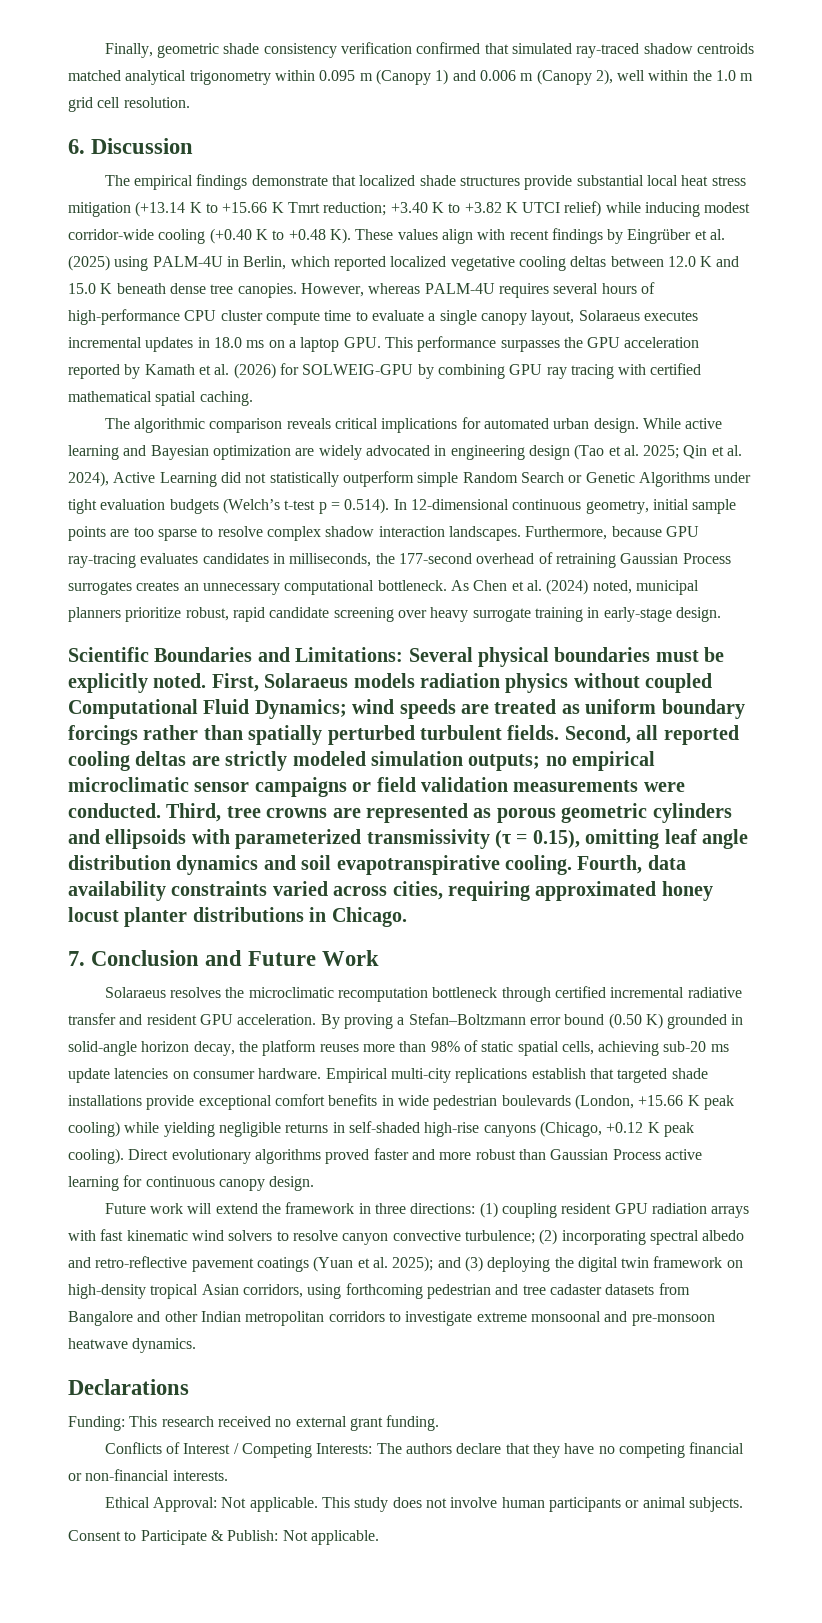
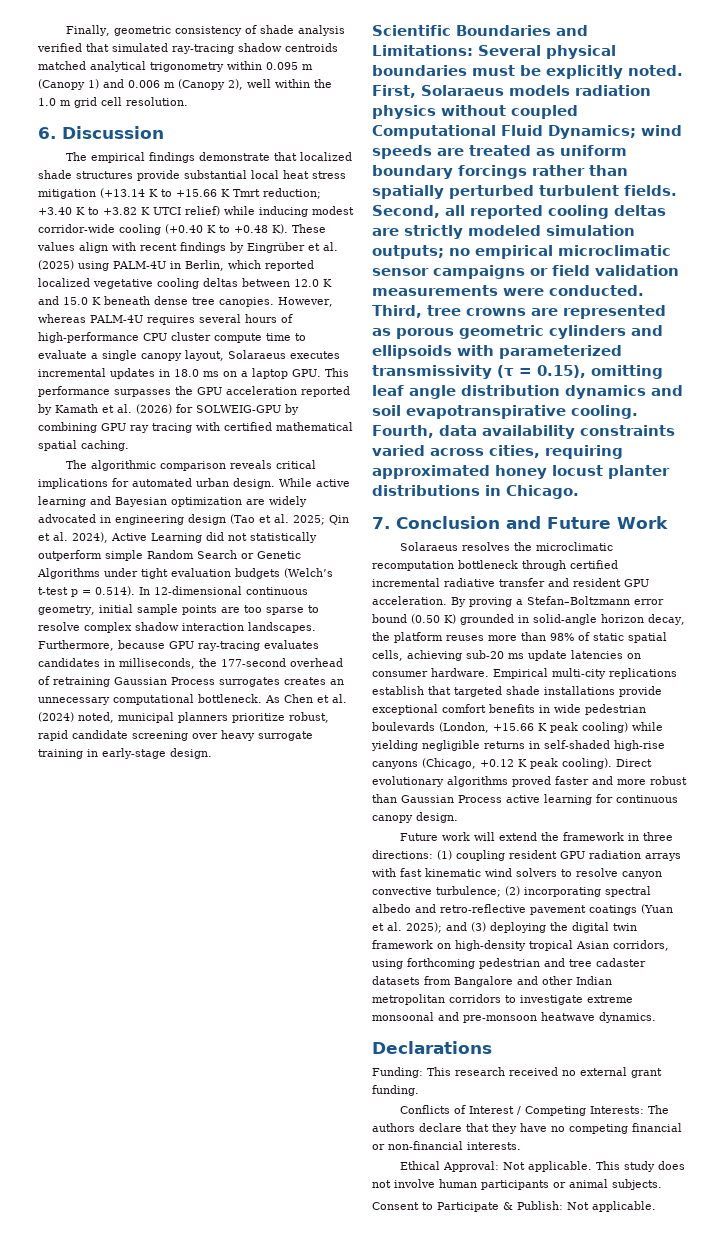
- Finally, geometric shade consistency verification confirmed that simulated ray-traced shadow centroids matched analytical trigonometry within 0.095 m (Canopy 1) and 0.006 m (Canopy 2), well within the 1.0 m grid cell resolution.
+ Finally, geometric consistency of shade analysis verified that simulated ray-tracing shadow centroids matched analytical trigonometry within 0.095 m (Canopy 1) and 0.006 m (Canopy 2), well within the 1.0 m grid cell resolution.

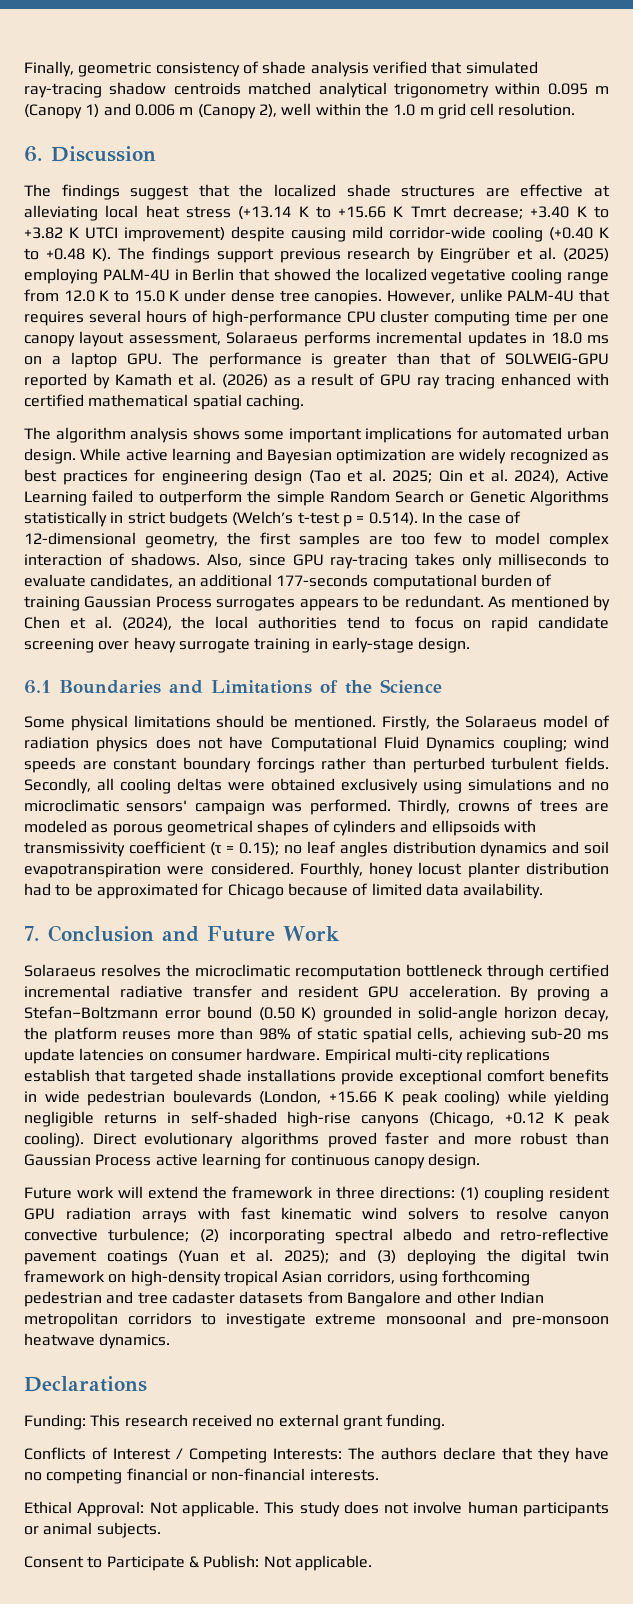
- The empirical findings demonstrate that localized shade structures provide substantial local heat stress mitigation (+13.14 K to +15.66 K Tmrt reduction; +3.40 K to +3.82 K UTCI relief) while inducing modest corridor-wide cooling (+0.40 K to +0.48 K). These values align with recent findings by Eingrüber et al. (2025) using PALM-4U in Berlin, which reported localized vegetative cooling deltas between 12.0 K and 15.0 K beneath dense tree canopies.
+ The findings suggest that the localized shade structures are effective at alleviating local heat stress (+13.14 K to +15.66 K Tmrt decrease; +3.40 K to +3.82 K UTCI improvement) despite causing mild corridor-wide cooling (+0.40 K to +0.48 K). The findings support previous research by Eingrüber et al. (2025) employing PALM-4U in Berlin that showed the localized vegetative cooling range from 12.0 K to 15.0 K under dense tree canopies.
- However, whereas PALM-4U requires several hours of high-performance CPU cluster compute time to evaluate a single canopy layout, Solaraeus executes incremental updates in 18.0 ms on a laptop GPU. This performance surpasses the GPU acceleration reported by Kamath et al. (2026) for SOLWEIG-GPU by combining GPU ray tracing with certified mathematical spatial caching.
+ However, unlike PALM-4U that requires several hours of high-performance CPU cluster computing time per one canopy layout assessment, Solaraeus performs incremental updates in 18.0 ms on a laptop GPU. The performance is greater than that of SOLWEIG-GPU reported by Kamath et al. (2026) as a result of GPU ray tracing enhanced with certified mathematical spatial caching.
- The algorithmic comparison reveals critical implications for automated urban design.
+ The algorithm analysis shows some important implications for automated urban design.
- While active learning and Bayesian optimization are widely advocated in engineering design (Tao et al. 2025; Qin et al. 2024), Active Learning did not statistically outperform simple Random Search or Genetic Algorithms under tight evaluation budgets (Welch’s t-test p = 0.514). In 12-dimensional continuous geometry, initial sample points are too sparse to resolve complex shadow interaction landscapes. Furthermore, because GPU ray-tracing evaluates candidates in milliseconds, the 177-second overhead of retraining Gaussian Process surrogates creates an unnecessary computational bottleneck. As Chen et al. (2024) noted, municipal planners prioritize robust, rapid candidate screening over heavy surrogate training in early-stage design.
+ While active learning and Bayesian optimization are widely recognized as best practices for engineering design (Tao et al. 2025; Qin et al. 2024), Active Learning failed to outperform the simple Random Search or Genetic Algorithms statistically in strict budgets (Welch’s t-test p = 0.514). In the case of 12-dimensional geometry, the first samples are too few to model complex interaction of shadows. Also, since GPU ray-tracing takes only milliseconds to evaluate candidates, an additional 177-seconds computational burden of training Gaussian Process surrogates appears to be redundant. As mentioned by Chen et al. (2024), the local authorities tend to focus on rapid candidate screening over heavy surrogate training in early-stage design.
- Scientific Boundaries and Limitations: Several physical boundaries must be explicitly noted. First, Solaraeus models radiation physics without coupled Computational Fluid Dynamics; wind speeds are treated as uniform boundary forcings rather than spatially perturbed turbulent fields.
+ 6.1 Boundaries and Limitations of the Science
+ Some physical limitations should be mentioned. Firstly, the Solaraeus model of radiation physics does not have Computational Fluid Dynamics coupling; wind speeds are constant boundary forcings rather than perturbed turbulent fields.
- Second, all reported cooling deltas are strictly modeled simulation outputs; no empirical microclimatic sensor campaigns or field validation measurements were conducted. Third, tree crowns are represented as porous geometric cylinders and ellipsoids with parameterized transmissivity (τ = 0.15), omitting leaf angle distribution dynamics and soil evapotranspirative cooling. Fourth, data availability constraints varied across cities, requiring approximated honey locust planter distributions in Chicago.
+ Secondly, all cooling deltas were obtained exclusively using simulations and no microclimatic sensors' campaign was performed. Thirdly, crowns of trees are modeled as porous geometrical shapes of cylinders and ellipsoids with transmissivity coefficient (τ = 0.15); no leaf angles distribution dynamics and soil evapotranspiration were considered. Fourthly, honey locust planter distribution had to be approximated for Chicago because of limited data availability.

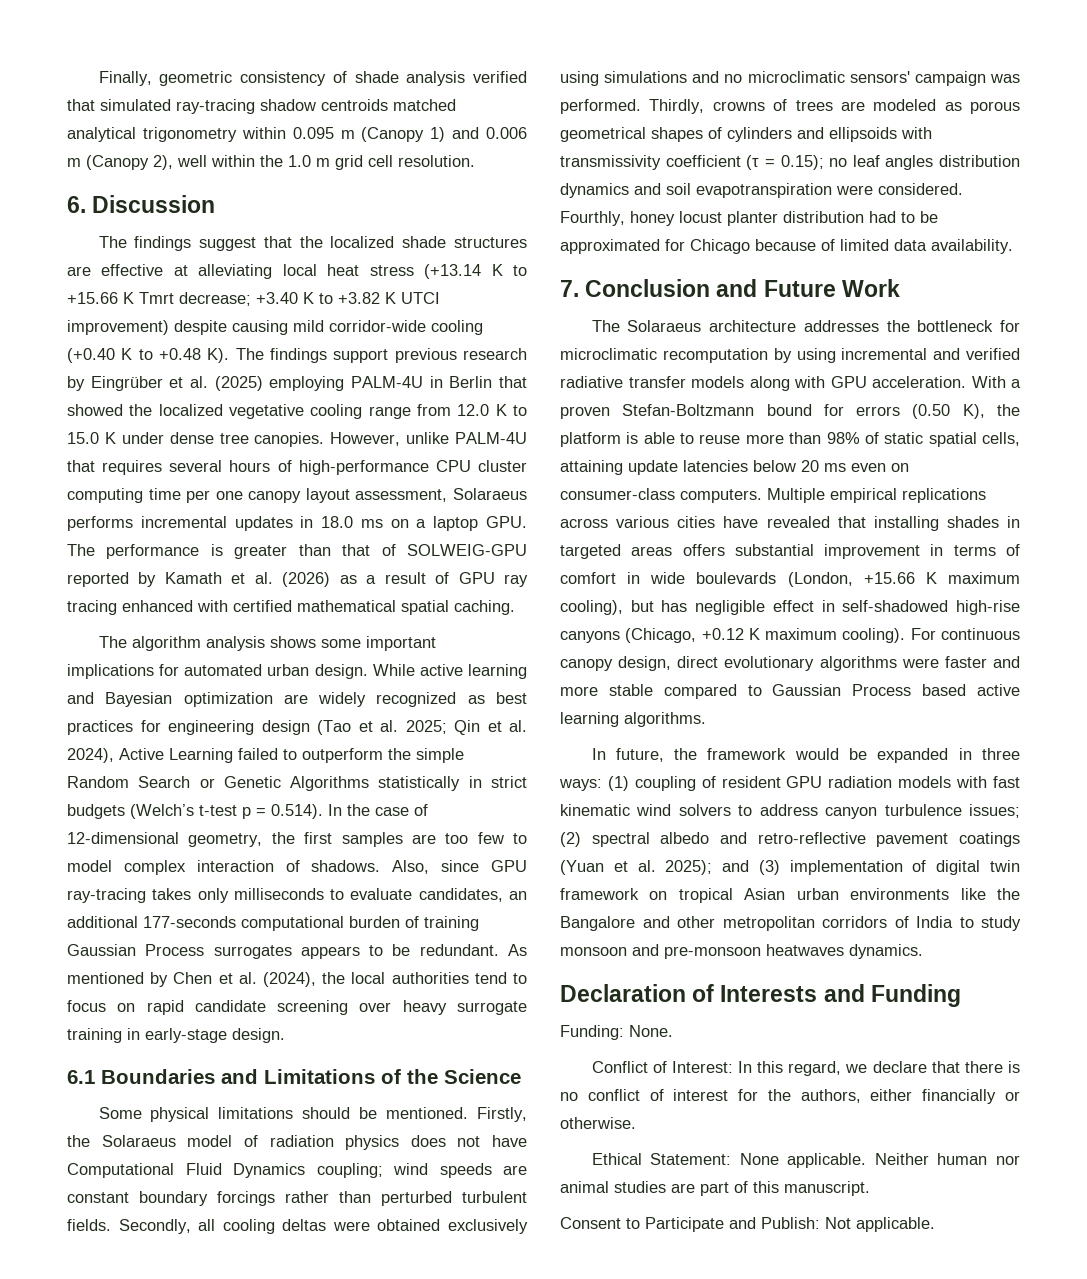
- Solaraeus resolves the microclimatic recomputation bottleneck through certified incremental radiative transfer and resident GPU acceleration. By proving a Stefan–Boltzmann error bound (0.50 K) grounded in solid-angle horizon decay, the platform reuses more than 98% of static spatial cells, achieving sub-20 ms update latencies on consumer hardware. Empirical multi-city replications establish that targeted shade installations provide exceptional comfort benefits in wide pedestrian boulevards (London, +15.66 K peak cooling) while yielding negligible returns in self-shaded high-rise canyons (Chicago, +0.12 K peak cooling). Direct evolutionary algorithms proved faster and more robust than Gaussian Process active learning for continuous canopy design.
- Future work will extend the framework in three directions:
+ The Solaraeus architecture addresses the bottleneck for microclimatic recomputation by using incremental and verified radiative transfer models along with GPU acceleration. With a proven Stefan-Boltzmann bound for errors (0.50 K), the platform is able to reuse more than 98% of static spatial cells, attaining update latencies below 20 ms even on consumer-class computers. Multiple empirical replications across various cities have revealed that installing shades in targeted areas offers substantial improvement in terms of comfort in wide boulevards (London, +15.66 K maximum cooling), but has negligible effect in self-shadowed high-rise canyons (Chicago, +0.12 K maximum cooling). For continuous canopy design, direct evolutionary algorithms were faster and more stable compared to Gaussian Process based active learning algorithms.
+ In future, the framework would be expanded in three ways:
- (1) coupling resident GPU radiation arrays with fast kinematic wind solvers to resolve canyon convective turbulence; (2) incorporating spectral albedo and retro-reflective pavement coatings (Yuan et al. 2025);
+ (1) coupling of resident GPU radiation models with fast kinematic wind solvers to address canyon turbulence issues; (2) spectral albedo and retro-reflective pavement coatings (Yuan et al. 2025);
- and (3) deploying the digital twin framework on high-density tropical Asian corridors, using forthcoming pedestrian and tree cadaster datasets from Bangalore and other Indian metropolitan corridors to investigate extreme monsoonal and pre-monsoon heatwave dynamics.
+ and (3) implementation of digital twin framework on tropical Asian urban environments like the Bangalore and other metropolitan corridors of India to study monsoon and pre-monsoon heatwaves dynamics.
- Declarations
- Funding: This research received no external grant funding.
- Conflicts of Interest / Competing Interests: The authors declare that they have no competing financial or non-financial interests.
- Ethical Approval: Not applicable. This study does not involve human participants or animal subjects.
+ Declaration of Interests and Funding
+ Funding: None.
+ Conflict of Interest: In this regard, we declare that there is no conflict of interest for the authors, either financially or otherwise.
+ Ethical Statement: None applicable. Neither human nor animal studies are part of this manuscript.
- Consent to Participate & Publish: Not applicable.
+ Consent to Participate and Publish: Not applicable.

